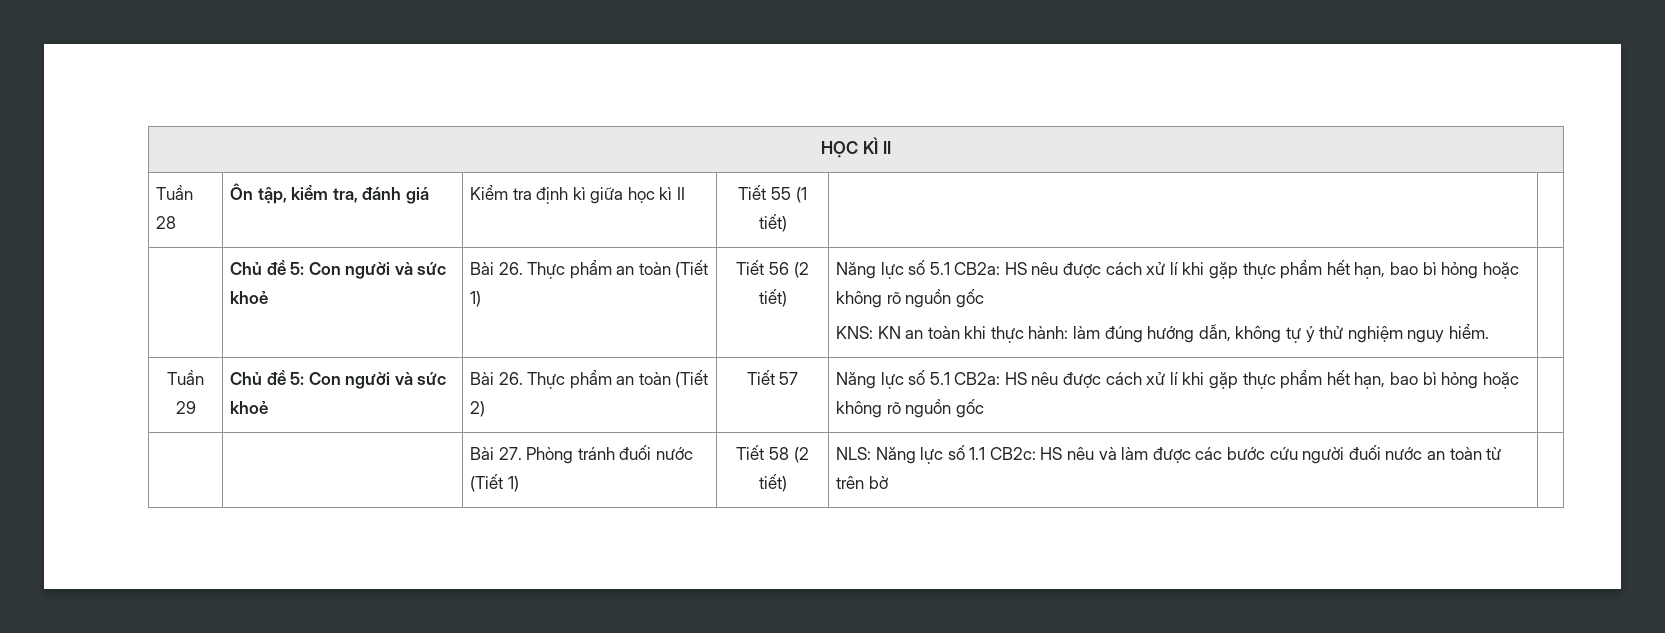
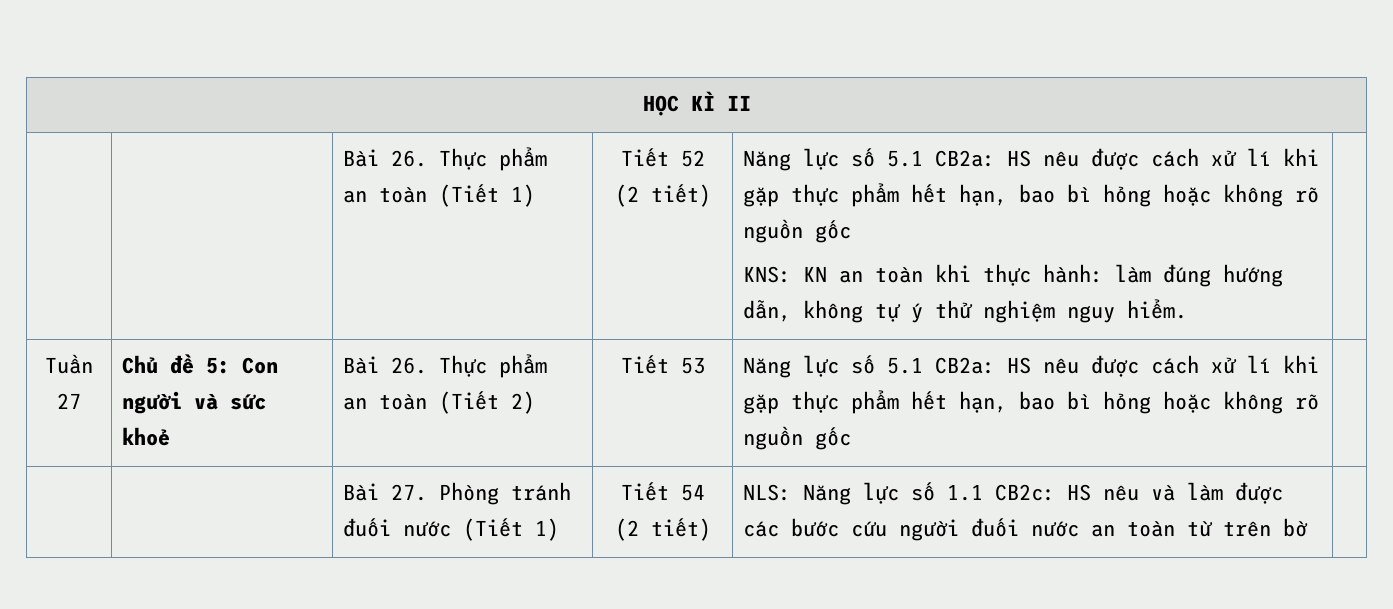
- Tuần 28 | Ôn tập, kiểm tra, đánh giá | Kiểm tra định kì giữa học kì II | Tiết 55 (1 tiết) | |
- | Chủ đề 5: Con người và sức khoẻ
- Tiết 56 (2 tiết)
+ Tiết 52 (2 tiết)
- Tuần 29
+ Tuần 27
- Tiết 57
+ Tiết 53
- | | Bài 27. Phòng tránh đuối nước (Tiết 1) | Tiết 58 (2 tiết) | NLS: Năng lực số 1.1 CB2c: HS nêu và làm được các bước cứu người đuối nước an toàn từ trên bờ |
+ | | Bài 27. Phòng tránh đuối nước (Tiết 1) | Tiết 54 (2 tiết) | NLS: Năng lực số 1.1 CB2c: HS nêu và làm được các bước cứu người đuối nước an toàn từ trên bờ |

